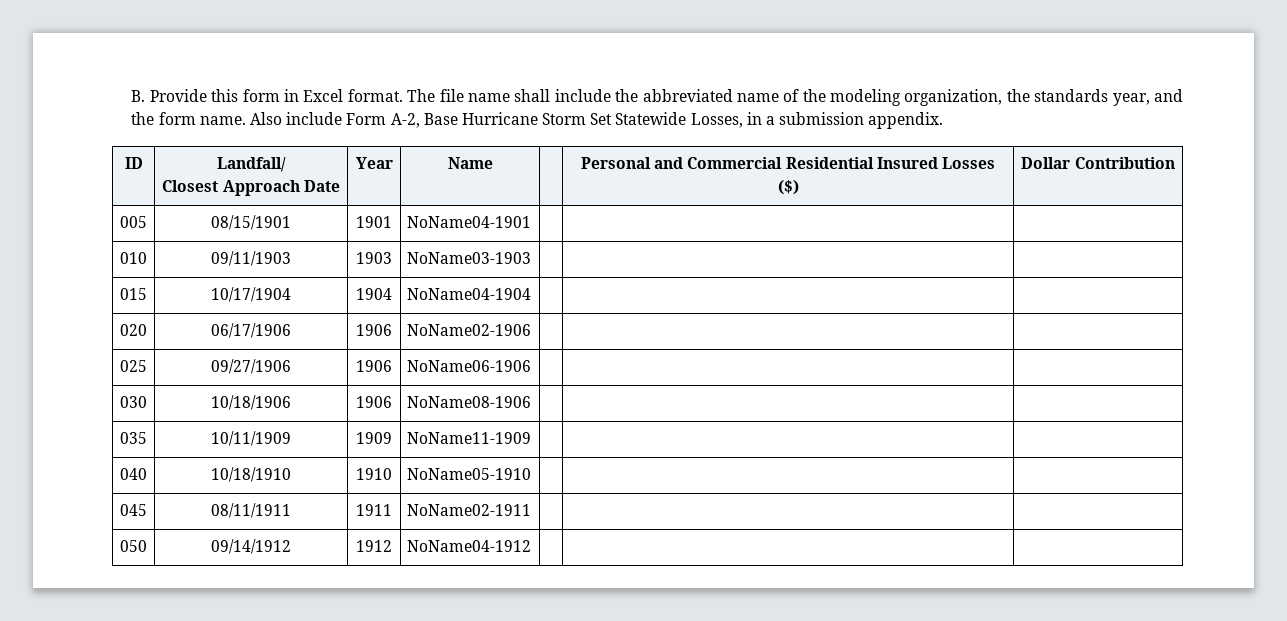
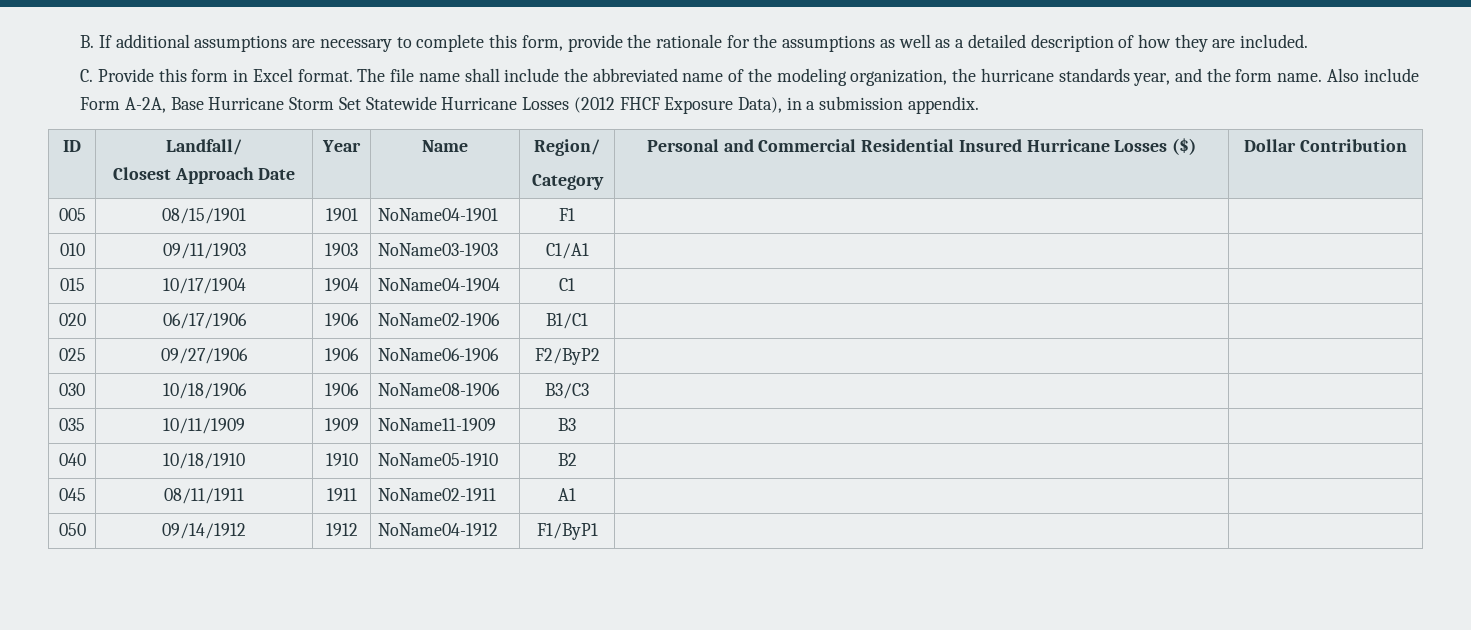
- B. Provide this form in Excel format.
+ B. If additional assumptions are necessary to complete this form, provide the rationale for the assumptions as well as a detailed description of how they are included.
+ C. Provide this form in Excel format.
- The file name shall include the abbreviated name of the modeling organization, the standards year, and the form name.
+ The file name shall include the abbreviated name of the modeling organization, the hurricane standards year, and the form name.
- Also include Form A-2, Base Hurricane Storm Set Statewide Losses, in a submission appendix.
+ Also include Form A-2A, Base Hurricane Storm Set Statewide Hurricane Losses (2012 FHCF Exposure Data), in a submission appendix.
  ID | Landfall/
- Closest Approach Date | Year | Name | | Personal and Commercial Residential Insured Losses ($) | Dollar Contribution
+ Closest Approach Date | Year | Name | Region/
+ Category | Personal and Commercial Residential Insured Hurricane Losses ($) | Dollar Contribution
- 005 | 08/15/1901 | 1901 | NoName04-1901 | | |
+ 005 | 08/15/1901 | 1901 | NoName04-1901 | F1 | |
- 010 | 09/11/1903 | 1903 | NoName03-1903 | | |
+ 010 | 09/11/1903 | 1903 | NoName03-1903 | C1/A1 | |
- 015 | 10/17/1904 | 1904 | NoName04-1904 | | |
+ 015 | 10/17/1904 | 1904 | NoName04-1904 | C1 | |
- 020 | 06/17/1906 | 1906 | NoName02-1906 | | |
+ 020 | 06/17/1906 | 1906 | NoName02-1906 | B1/C1 | |
- 025 | 09/27/1906 | 1906 | NoName06-1906 | | |
+ 025 | 09/27/1906 | 1906 | NoName06-1906 | F2/ByP2 | |
- 030 | 10/18/1906 | 1906 | NoName08-1906 | | |
+ 030 | 10/18/1906 | 1906 | NoName08-1906 | B3/C3 | |
- 035 | 10/11/1909 | 1909 | NoName11-1909 | | |
+ 035 | 10/11/1909 | 1909 | NoName11-1909 | B3 | |
- 040 | 10/18/1910 | 1910 | NoName05-1910 | | |
+ 040 | 10/18/1910 | 1910 | NoName05-1910 | B2 | |
- 045 | 08/11/1911 | 1911 | NoName02-1911 | | |
+ 045 | 08/11/1911 | 1911 | NoName02-1911 | A1 | |
- 050 | 09/14/1912 | 1912 | NoName04-1912 | | |
+ 050 | 09/14/1912 | 1912 | NoName04-1912 | F1/ByP1 | |

